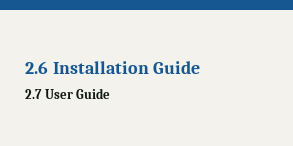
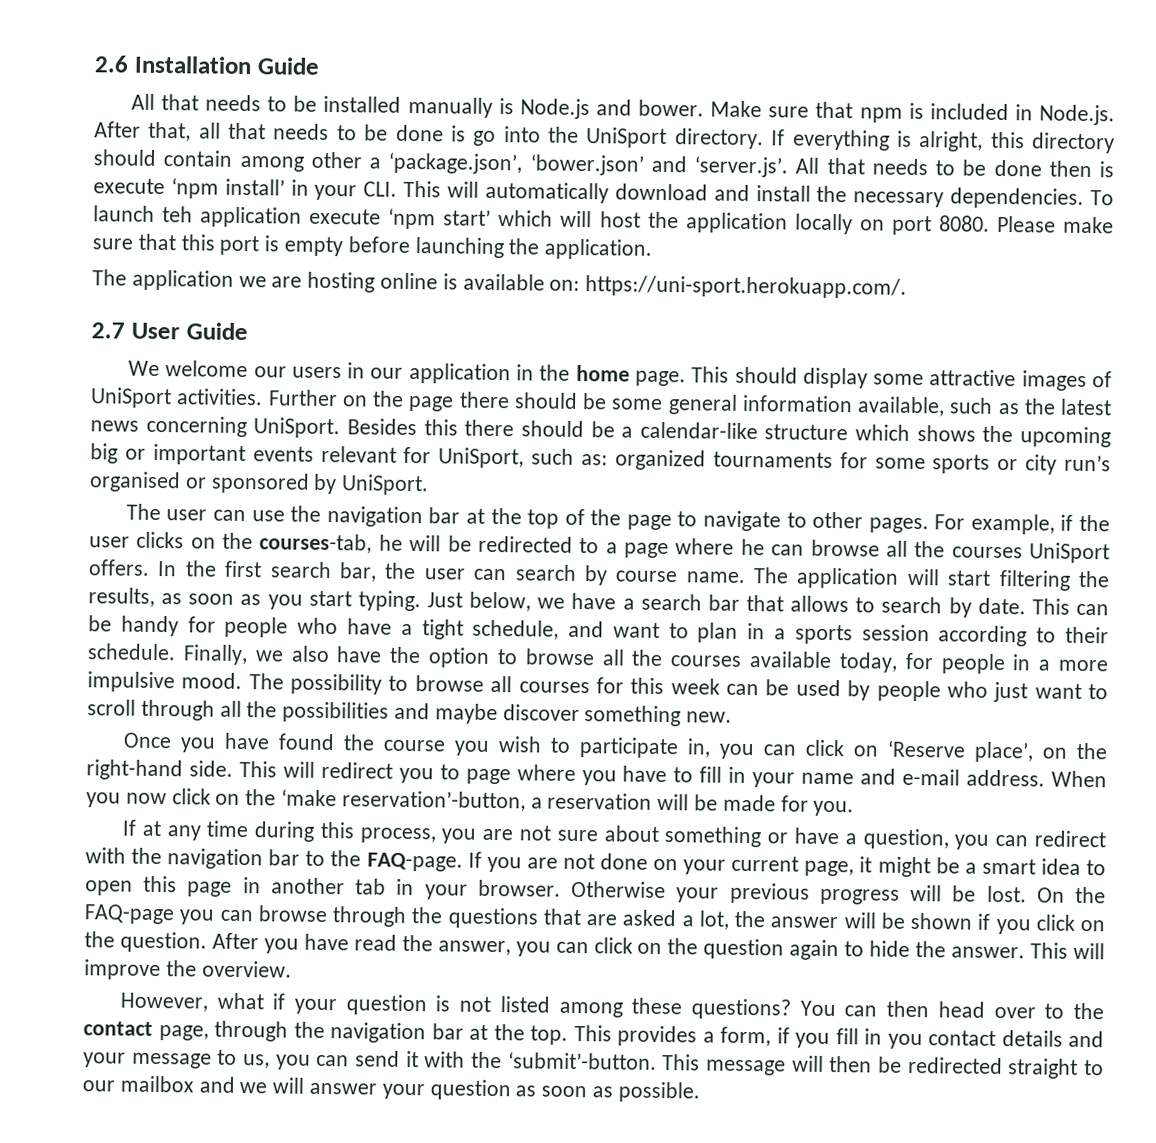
+ All that needs to be installed manually is Node.js and bower. Make sure that npm is included in Node.js. After that, all that needs to be done is go into the UniSport directory. If everything is alright, this directory should contain among other a ‘package.json’, ‘bower.json’ and ‘server.js’. All that needs to be done then is execute ‘npm install’ in your CLI. This will automatically download and install the necessary dependencies. To launch teh application execute ‘npm start’ which will host the application locally on port 8080. Please make sure that this port is empty before launching the application.
+ The application we are hosting online is available on: https://uni-sport.herokuapp.com/.
  2.7 User Guide
+ We welcome our users in our application in the home page. This should display some attractive images of UniSport activities. Further on the page there should be some general information available, such as the latest news concerning UniSport. Besides this there should be a calendar-like structure which shows the upcoming big or important events relevant for UniSport, such as: organized tournaments for some sports or city run’s organised or sponsored by UniSport.
+ The user can use the navigation bar at the top of the page to navigate to other pages. For example, if the user clicks on the courses-tab, he will be redirected to a page where he can browse all the courses UniSport offers. In the first search bar, the user can search by course name. The application will start filtering the results, as soon as you start typing. Just below, we have a search bar that allows to search by date. This can be handy for people who have a tight schedule, and want to plan in a sports session according to their schedule. Finally, we also have the option to browse all the courses available today, for people in a more impulsive mood. The possibility to browse all courses for this week can be used by people who just want to scroll through all the possibilities and maybe discover something new.
+ Once you have found the course you wish to participate in, you can click on ‘Reserve place’, on the right-hand side. This will redirect you to page where you have to fill in your name and e-mail address. When you now click on the ‘make reservation’-button, a reservation will be made for you.
+ If at any time during this process, you are not sure about something or have a question, you can redirect with the navigation bar to the FAQ-page. If you are not done on your current page, it might be a smart idea to open this page in another tab in your browser. Otherwise your previous progress will be lost. On the FAQ-page you can browse through the questions that are asked a lot, the answer will be shown if you click on the question. After you have read the answer, you can click on the question again to hide the answer. This will improve the overview.
+ However, what if your question is not listed among these questions? You can then head over to the contact page, through the navigation bar at the top. This provides a form, if you fill in you contact details and your message to us, you can send it with the ‘submit’-button. This message will then be redirected straight to our mailbox and we will answer your question as soon as possible.

